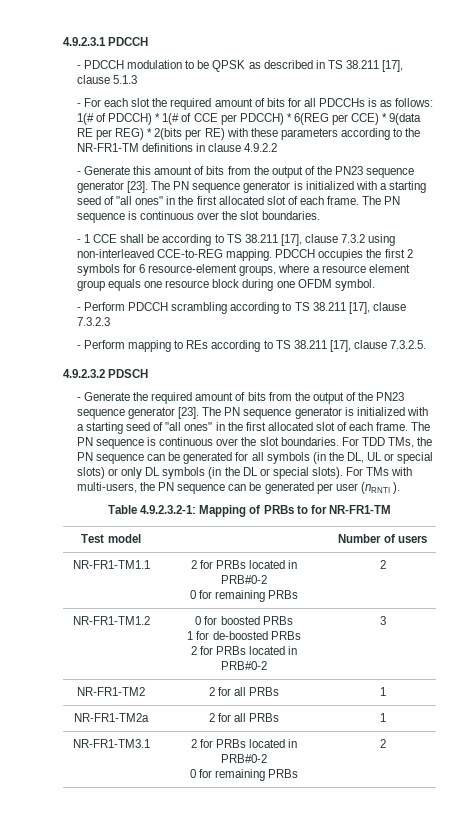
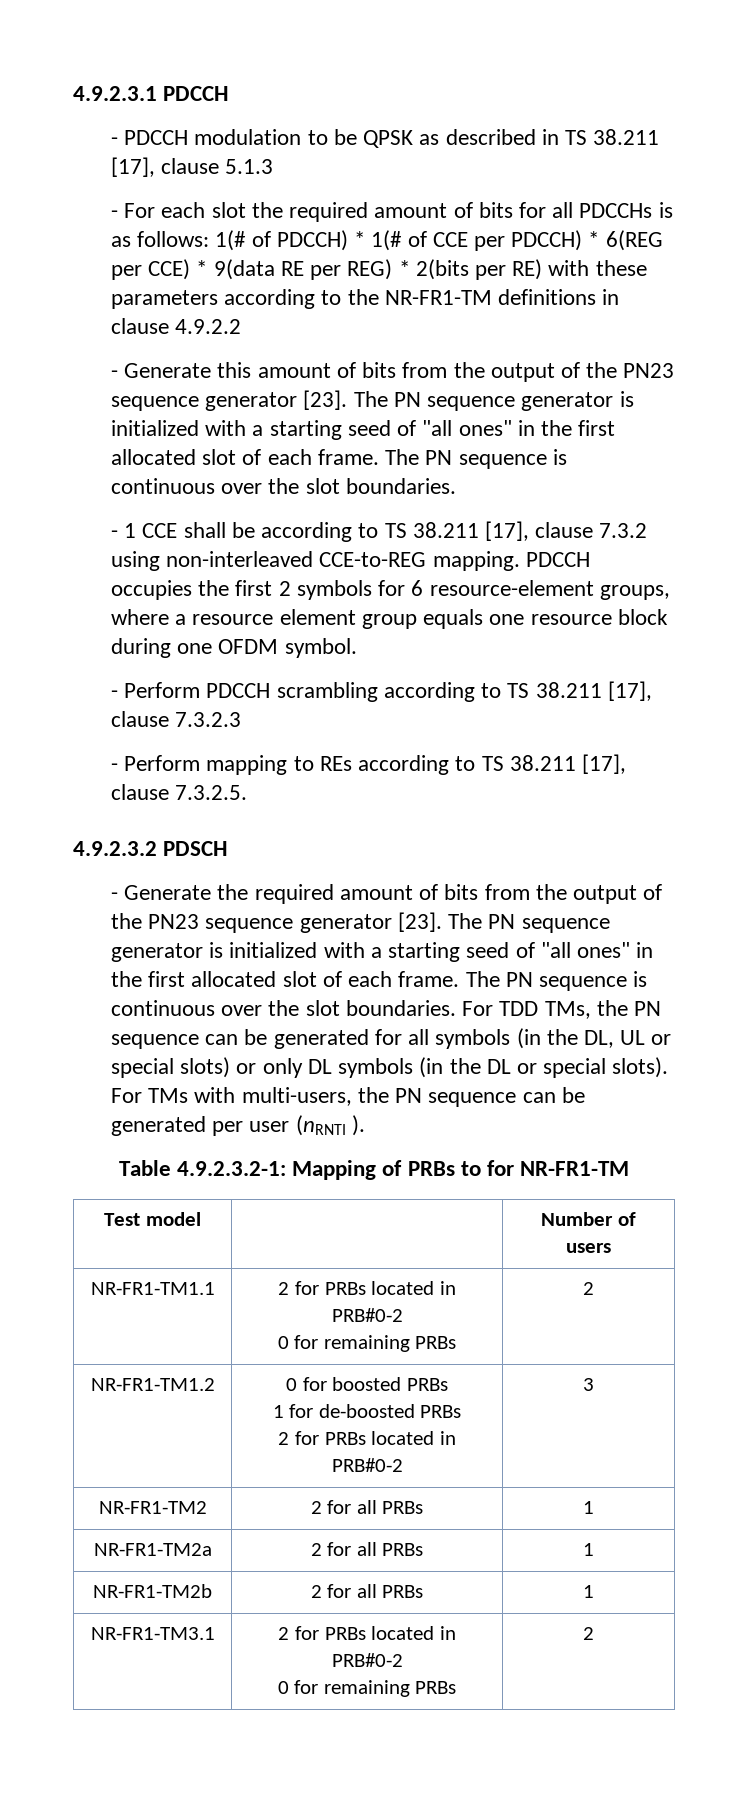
+ NR-FR1-TM2b | 2 for all PRBs | 1

